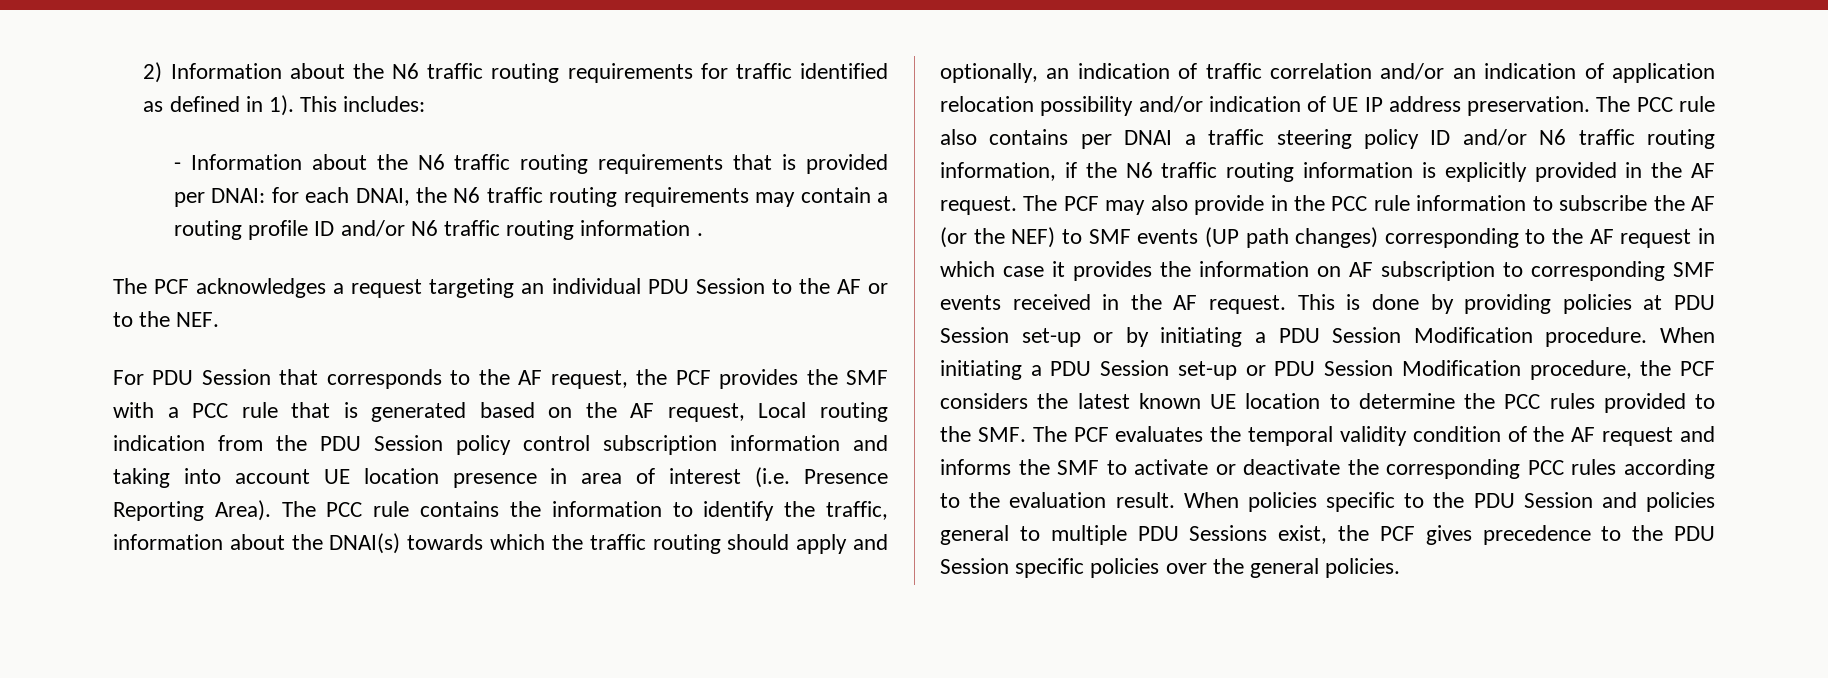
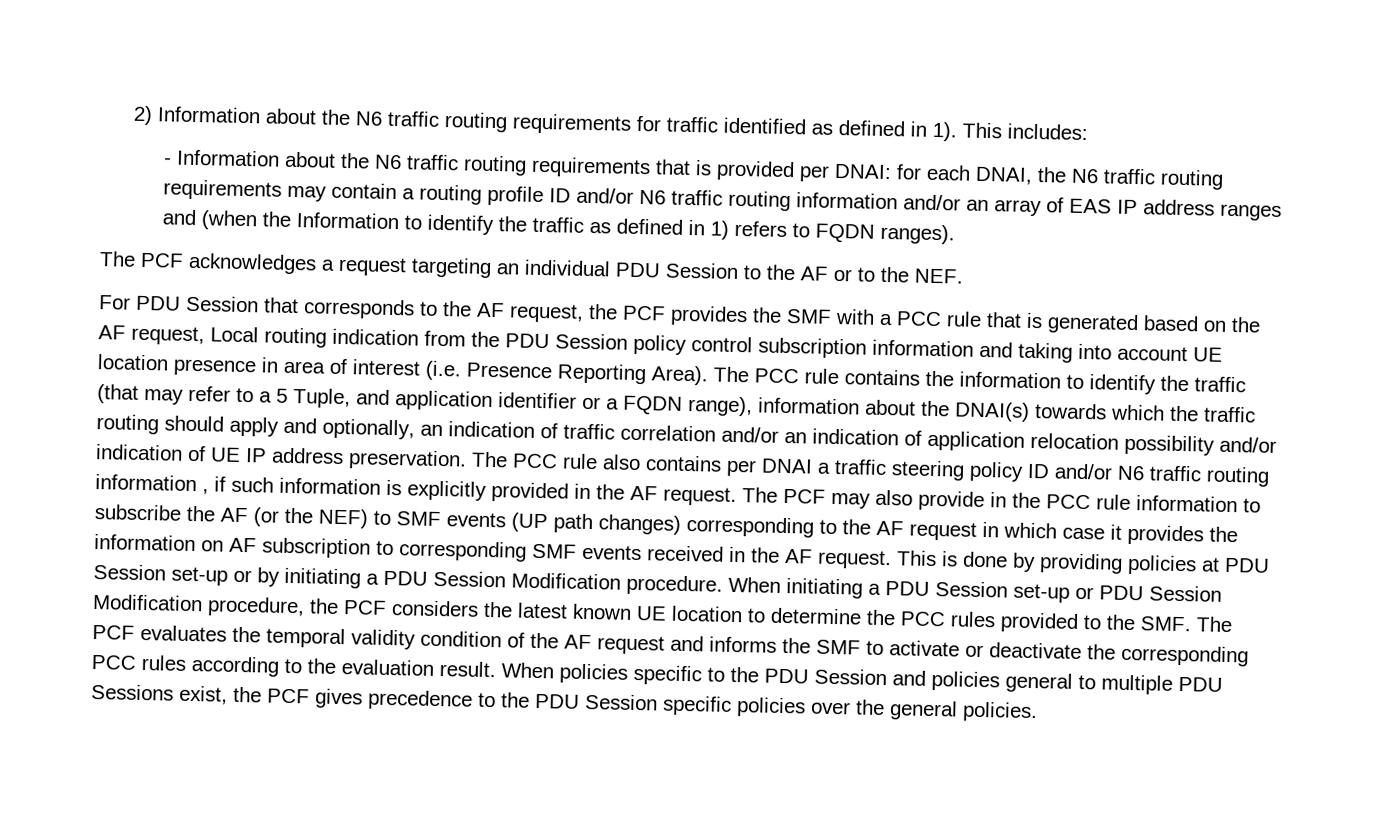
- - Information about the N6 traffic routing requirements that is provided per DNAI: for each DNAI, the N6 traffic routing requirements may contain a routing profile ID and/or N6 traffic routing information .
+ - Information about the N6 traffic routing requirements that is provided per DNAI: for each DNAI, the N6 traffic routing requirements may contain a routing profile ID and/or N6 traffic routing information and/or an array of EAS IP address ranges and (when the Information to identify the traffic as defined in 1) refers to FQDN ranges).
- The PCC rule contains the information to identify the traffic, information about the DNAI(s) towards which the traffic routing should apply and optionally, an indication of traffic correlation and/or an indication of application relocation possibility and/or indication of UE IP address preservation.
+ The PCC rule contains the information to identify the traffic (that may refer to a 5 Tuple, and application identifier or a FQDN range), information about the DNAI(s) towards which the traffic routing should apply and optionally, an indication of traffic correlation and/or an indication of application relocation possibility and/or indication of UE IP address preservation.
- The PCC rule also contains per DNAI a traffic steering policy ID and/or N6 traffic routing information, if the N6 traffic routing information is explicitly provided in the AF request.
+ The PCC rule also contains per DNAI a traffic steering policy ID and/or N6 traffic routing information , if such information is explicitly provided in the AF request.

